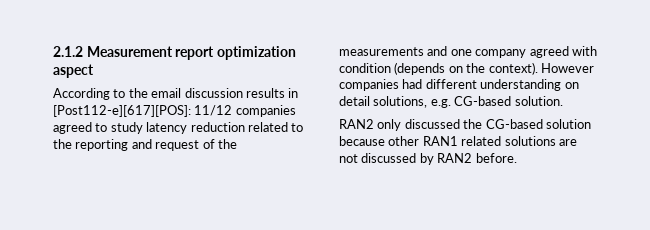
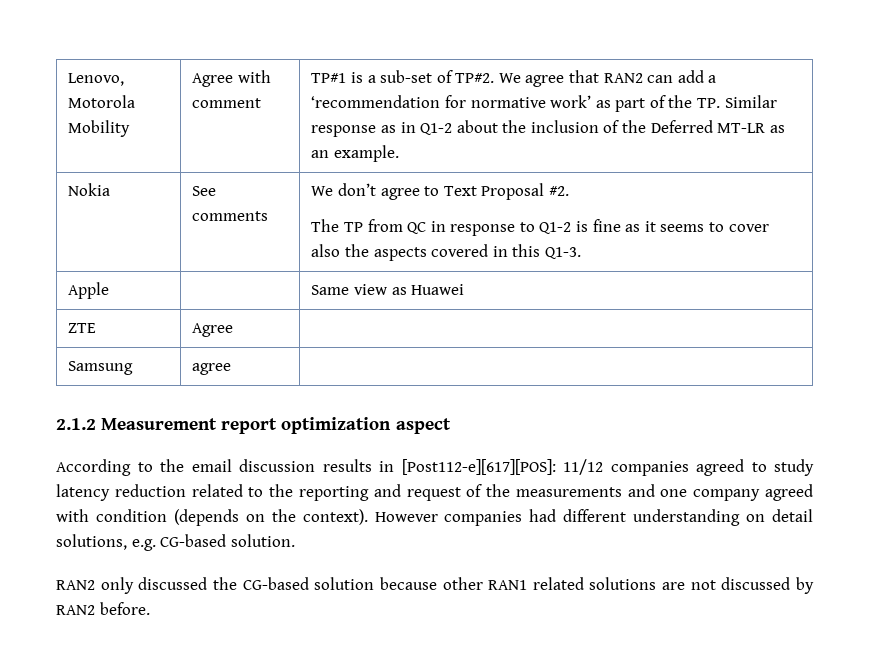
+ Lenovo, Motorola Mobility | Agree with comment | TP#1 is a sub-set of TP#2. We agree that RAN2 can add a ‘recommendation for normative work’ as part of the TP. Similar response as in Q1-2 about the inclusion of the Deferred MT-LR as an example.
+ Nokia | See comments | We don’t agree to Text Proposal #2.
+ The TP from QC in response to Q1-2 is fine as it seems to cover also the aspects covered in this Q1-3.
+ Apple | | Same view as Huawei
+ ZTE | Agree |
+ Samsung | agree |

